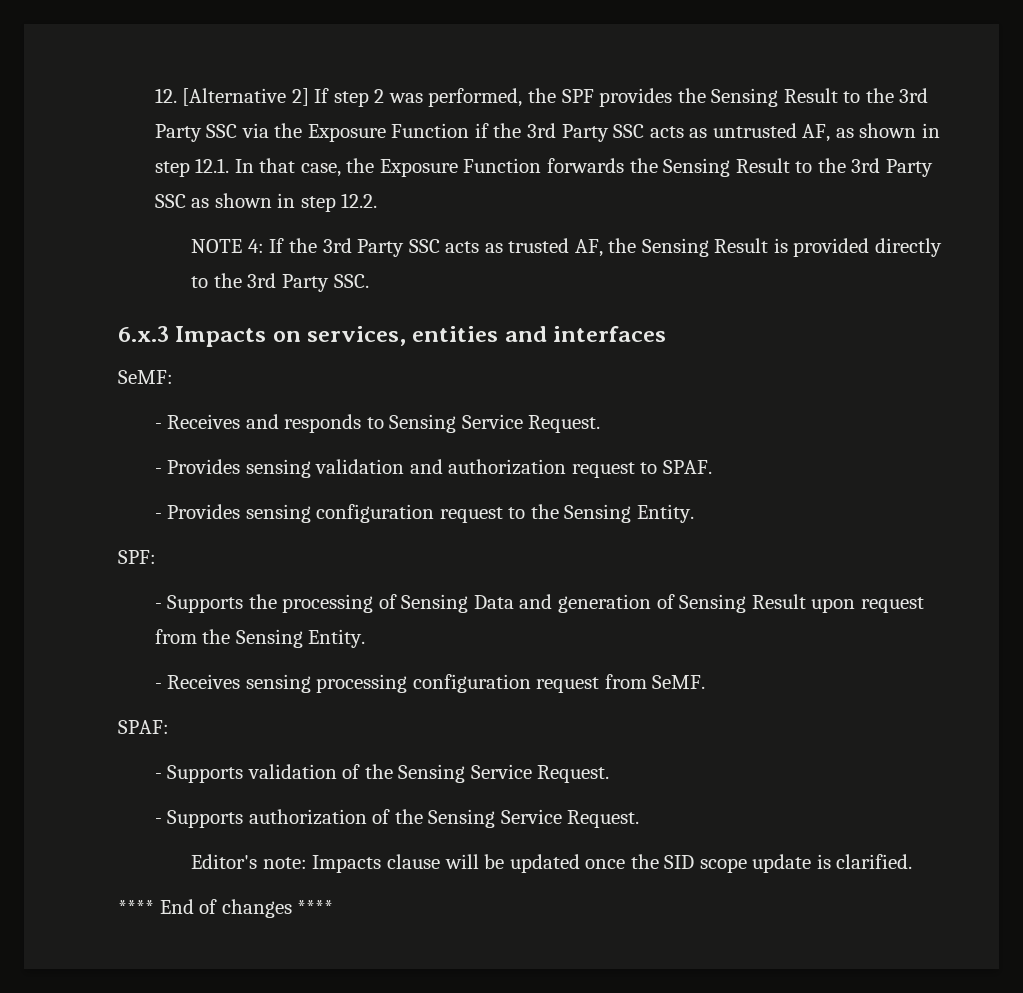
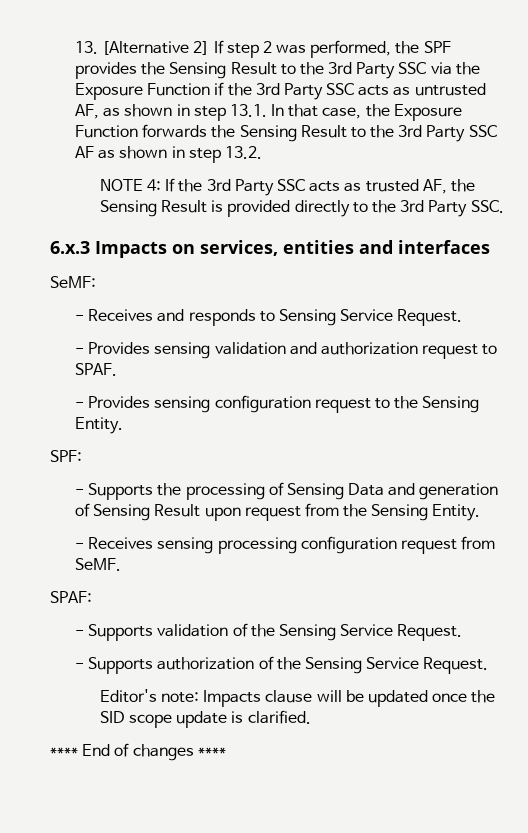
- 12. [Alternative 2] If step 2 was performed, the SPF provides the Sensing Result to the 3rd Party SSC via the Exposure Function if the 3rd Party SSC acts as untrusted AF, as shown in step 12.1. In that case, the Exposure Function forwards the Sensing Result to the 3rd Party SSC as shown in step 12.2.
+ 13. [Alternative 2] If step 2 was performed, the SPF provides the Sensing Result to the 3rd Party SSC via the Exposure Function if the 3rd Party SSC acts as untrusted AF, as shown in step 13.1. In that case, the Exposure Function forwards the Sensing Result to the 3rd Party SSC AF as shown in step 13.2.

